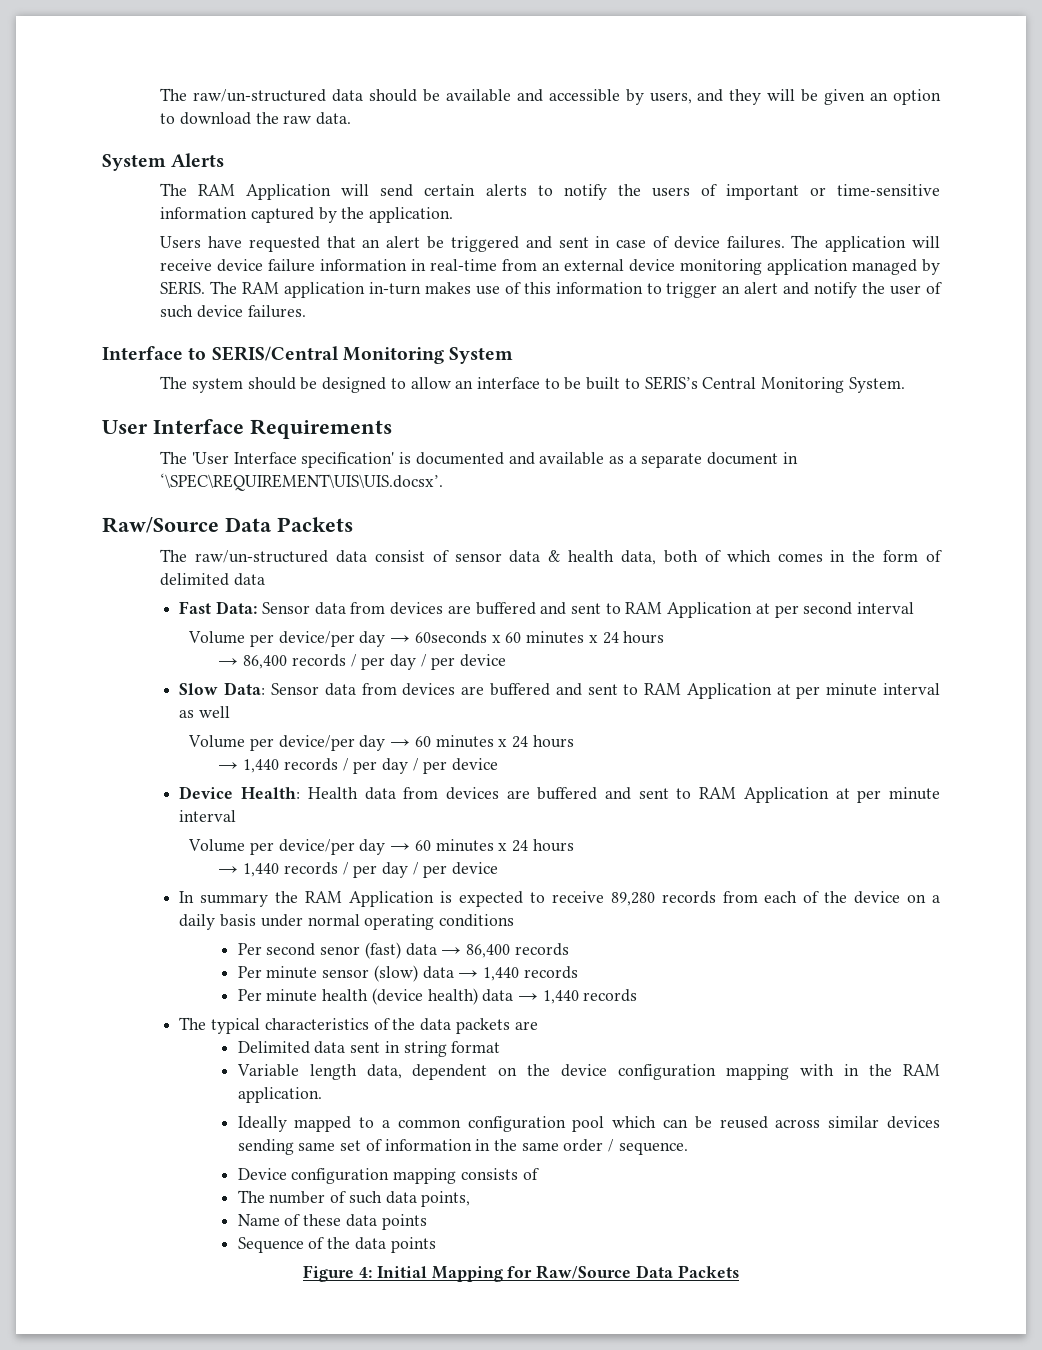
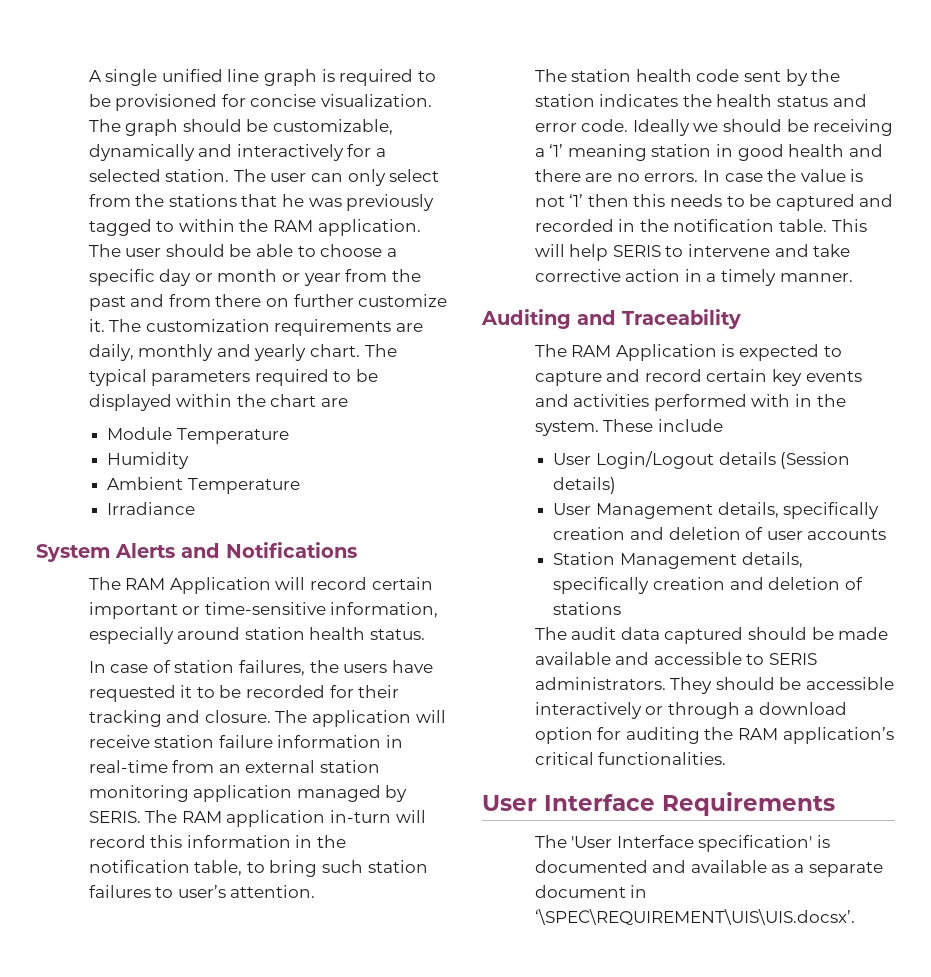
- The raw/un-structured data should be available and accessible by users, and they will be given an option to download the raw data.
+ A single unified line graph is required to be provisioned for concise visualization. The graph should be customizable, dynamically and interactively for a selected station. The user can only select from the stations that he was previously tagged to within the RAM application. The user should be able to choose a specific day or month or year from the past and from there on further customize it. The customization requirements are daily, monthly and yearly chart. The typical parameters required to be displayed within the chart are
+ Module Temperature
+ Humidity
+ Ambient Temperature
+ Irradiance
- System Alerts
+ System Alerts and Notifications
- The RAM Application will send certain alerts to notify the users of important or time-sensitive information captured by the application.
- Users have requested that an alert be triggered and sent in case of device failures.
+ The RAM Application will record certain important or time-sensitive information, especially around station health status.
+ In case of station failures, the users have requested it to be recorded for their tracking and closure.
- The application will receive device failure information in real-time from an external device monitoring application managed by SERIS.
+ The application will receive station failure information in real-time from an external station monitoring application managed by SERIS.
- The RAM application in-turn makes use of this information to trigger an alert and notify the user of such device failures.
- Interface to SERIS/Central Monitoring System
- The system should be designed to allow an interface to be built to SERIS’s Central Monitoring System.
+ The RAM application in-turn will record this information in the notification table, to bring such station failures to user’s attention.
+ The station health code sent by the station indicates the health status and error code. Ideally we should be receiving a ‘1’ meaning station in good health and there are no errors. In case the value is not ‘1’ then this needs to be captured and recorded in the notification table. This will help SERIS to intervene and take corrective action in a timely manner.
+ Auditing and Traceability
+ The RAM Application is expected to capture and record certain key events and activities performed with in the system. These include
+ User Login/Logout details (Session details)
+ User Management details, specifically creation and deletion of user accounts
+ Station Management details, specifically creation and deletion of stations
+ The audit data captured should be made available and accessible to SERIS administrators. They should be accessible interactively or through a download option for auditing the RAM application’s critical functionalities.
  The 'User Interface specification' is documented and available as a separate document in ‘\SPEC\REQUIREMENT\UIS\UIS.docsx’.
- Raw/Source Data Packets
- The raw/un-structured data consist of sensor data & health data, both of which comes in the form of delimited data
- Fast Data: Sensor data from devices are buffered and sent to RAM Application at per second interval
- Volume per device/per day → 60seconds x 60 minutes x 24 hours
- → 86,400 records / per day / per device
- Slow Data: Sensor data from devices are buffered and sent to RAM Application at per minute interval as well
- Volume per device/per day → 60 minutes x 24 hours
- → 1,440 records / per day / per device
- Device Health: Health data from devices are buffered and sent to RAM Application at per minute interval
- Volume per device/per day → 60 minutes x 24 hours
- → 1,440 records / per day / per device
- In summary the RAM Application is expected to receive 89,280 records from each of the device on a daily basis under normal operating conditions
- Per second senor (fast) data → 86,400 records
- Per minute sensor (slow) data → 1,440 records
- Per minute health (device health) data → 1,440 records
- The typical characteristics of the data packets are
- Delimited data sent in string format
- Variable length data, dependent on the device configuration mapping with in the RAM application.
- Ideally mapped to a common configuration pool which can be reused across similar devices sending same set of information in the same order / sequence.
- Device configuration mapping consists of
- The number of such data points,
- Name of these data points
- Sequence of the data points
- Figure 4: Initial Mapping for Raw/Source Data Packets

